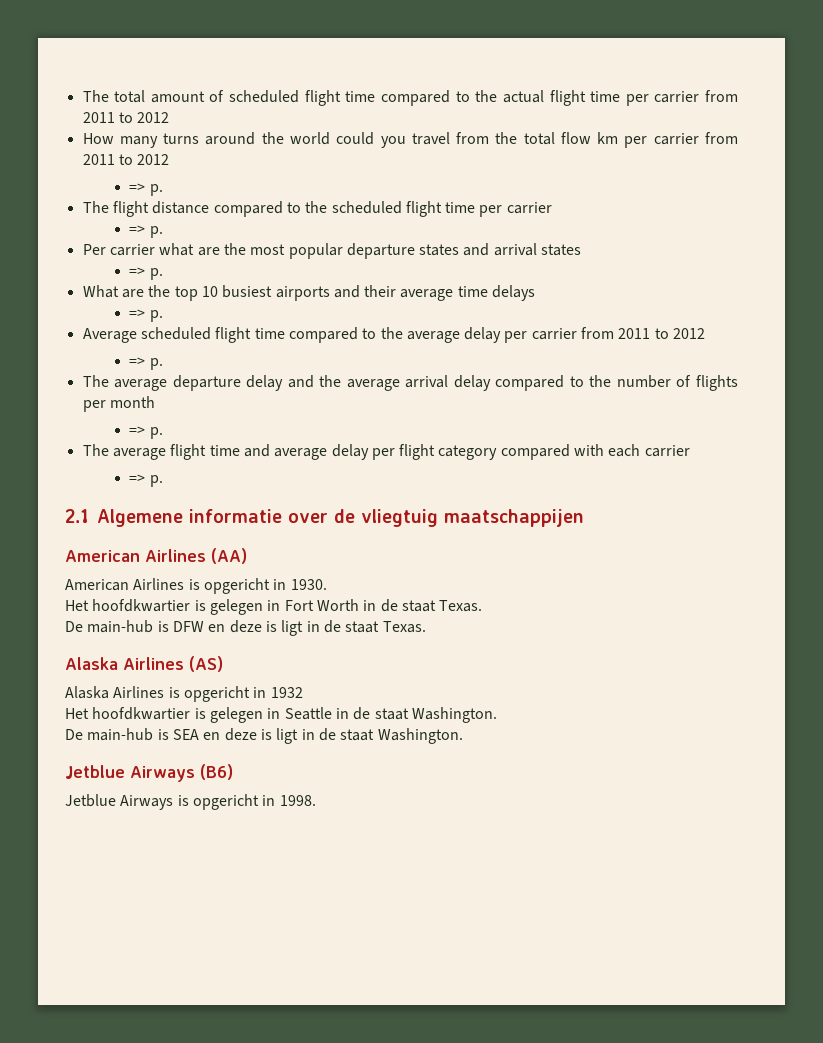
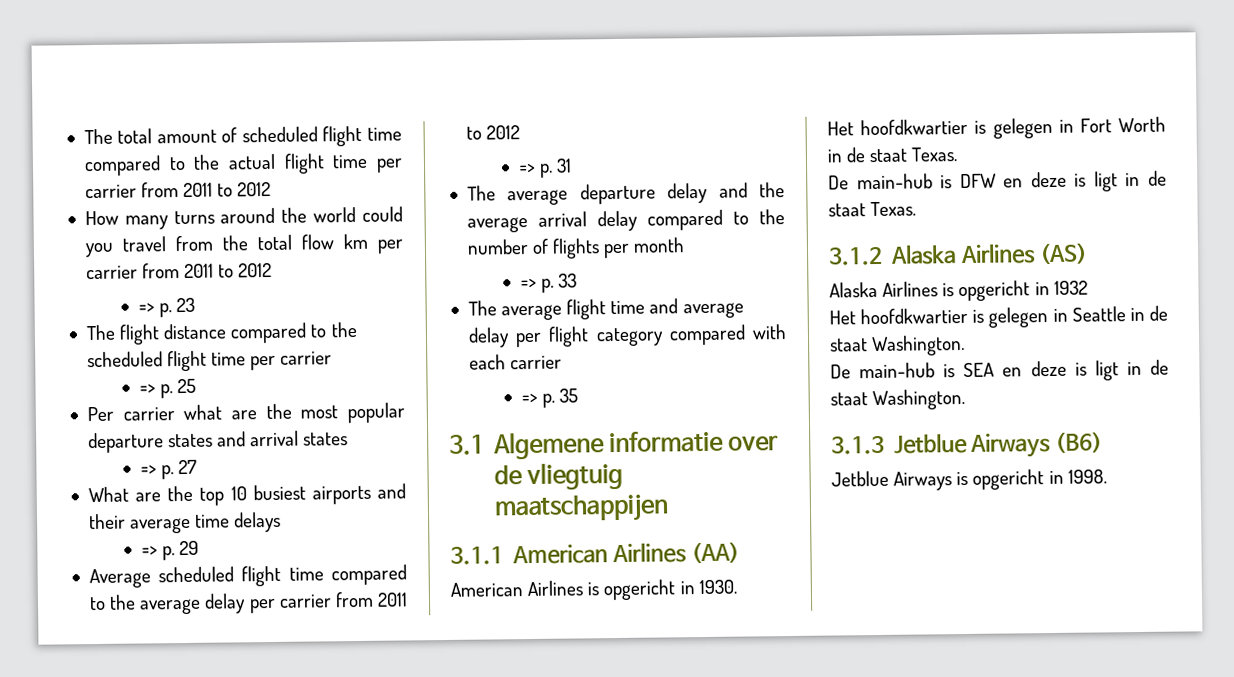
  How many turns around the world could you travel from the total flow km per carrier from 2011 to 2012
- => p.
+ => p. 23
  The flight distance compared to the scheduled flight time per carrier
- => p.
+ => p. 25
  Per carrier what are the most popular departure states and arrival states
- => p.
+ => p. 27
  What are the top 10 busiest airports and their average time delays
- => p.
+ => p. 29
  Average scheduled flight time compared to the average delay per carrier from 2011 to 2012
- => p.
+ => p. 31
  The average departure delay and the average arrival delay compared to the number of flights per month
- => p.
+ => p. 33
  The average flight time and average delay per flight category compared with each carrier
- => p.
- 2.1 Algemene informatie over de vliegtuig maatschappijen
+ => p. 35
+ 3.1 Algemene informatie over de vliegtuig maatschappijen
- American Airlines (AA)
+ 3.1.1 American Airlines (AA)
- Alaska Airlines (AS)
+ 3.1.2 Alaska Airlines (AS)
- Jetblue Airways (B6)
+ 3.1.3 Jetblue Airways (B6)

